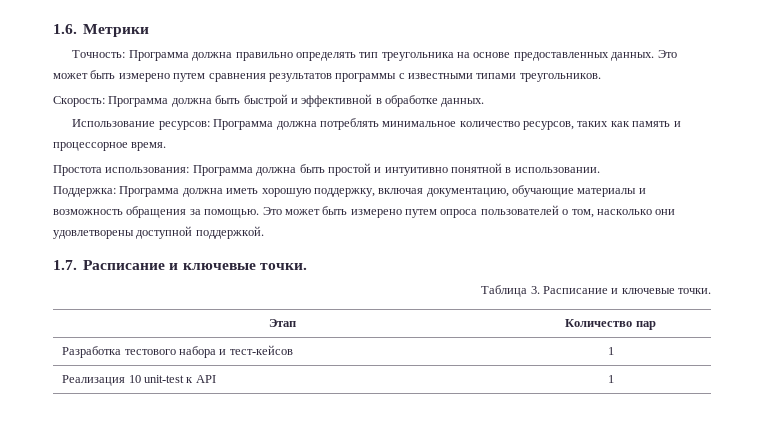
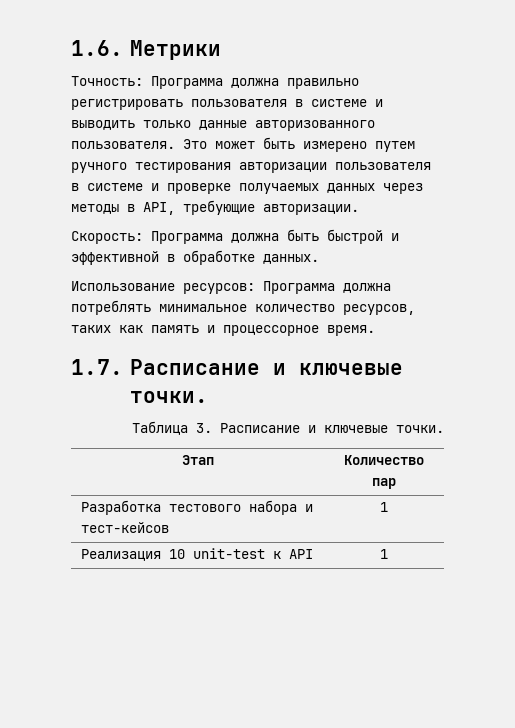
- Точность: Программа должна правильно определять тип треугольника на основе предоставленных данных. Это может быть измерено путем сравнения результатов программы с известными типами треугольников.
+ Точность: Программа должна правильно регистрировать пользователя в системе и выводить только данные авторизованного пользователя. Это может быть измерено путем ручного тестирования авторизации пользователя в системе и проверке получаемых данных через методы в API, требующие авторизации.
- Простота использования: Программа должна быть простой и интуитивно понятной в использовании.
- Поддержка: Программа должна иметь хорошую поддержку, включая документацию, обучающие материалы и возможность обращения за помощью. Это может быть измерено путем опроса пользователей о том, насколько они удовлетворены доступной поддержкой.

